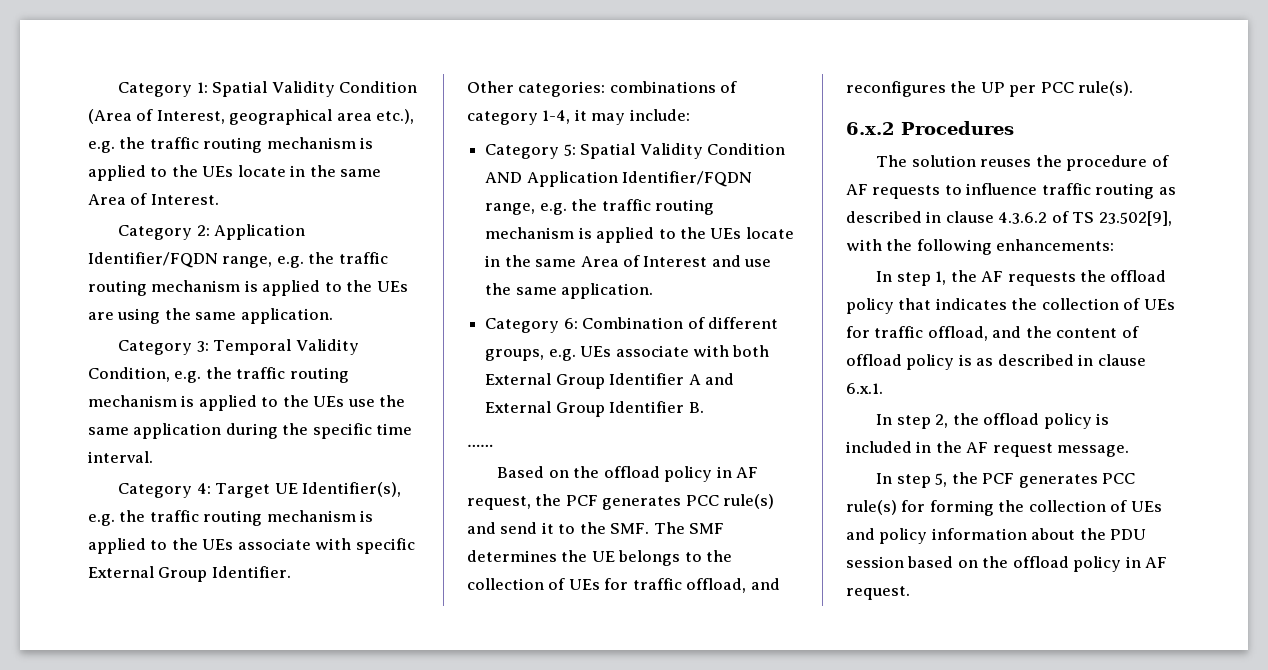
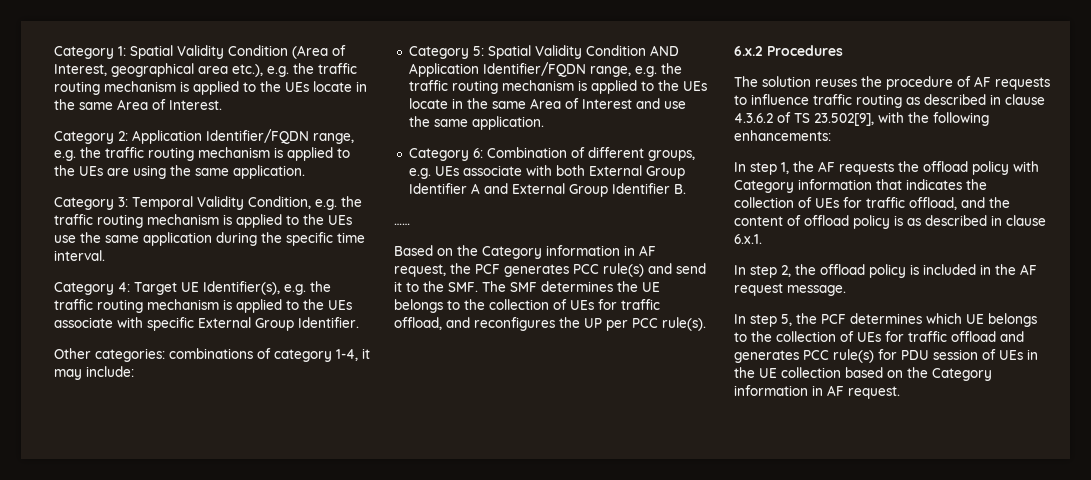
- Based on the offload policy in AF request, the PCF generates PCC rule(s) and send it to the SMF. The SMF determines the UE belongs to the collection of UEs for traffic offload, and reconfigures the UP per PCC rule(s).
+ Based on the Category information in AF request, the PCF generates PCC rule(s) and send it to the SMF. The SMF determines the UE belongs to the collection of UEs for traffic offload, and reconfigures the UP per PCC rule(s).
- In step 1, the AF requests the offload policy that indicates the collection of UEs for traffic offload, and the content of offload policy is as described in clause 6.x.1.
+ In step 1, the AF requests the offload policy with Category information that indicates the collection of UEs for traffic offload, and the content of offload policy is as described in clause 6.x.1.
- In step 5, the PCF generates PCC rule(s) for forming the collection of UEs and policy information about the PDU session based on the offload policy in AF request.
+ In step 5, the PCF determines which UE belongs to the collection of UEs for traffic offload and generates PCC rule(s) for PDU session of UEs in the UE collection based on the Category information in AF request.

